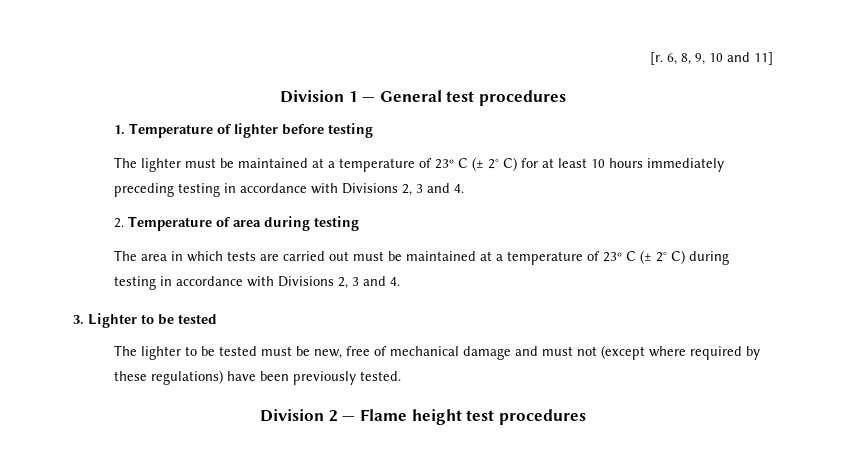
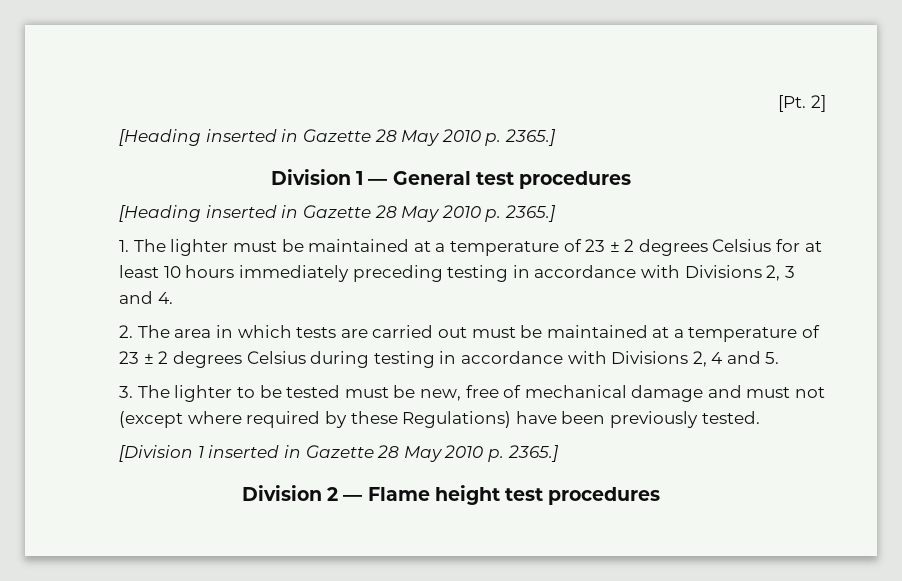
- [r. 6, 8, 9, 10 and 11]
+ [Pt. 2]
+ [Heading inserted in Gazette 28 May 2010 p. 2365.]
  Division 1 — General test procedures
- 1. Temperature of lighter before testing
- The lighter must be maintained at a temperature of 23º C (± 2° C) for at least 10 hours immediately preceding testing in accordance with Divisions 2, 3 and 4.
+ [Heading inserted in Gazette 28 May 2010 p. 2365.]
+ 1. The lighter must be maintained at a temperature of 23 ± 2 degrees Celsius for at least 10 hours immediately preceding testing in accordance with Divisions 2, 3 and 4.
- 2. Temperature of area during testing
- The area in which tests are carried out must be maintained at a temperature of 23º C (± 2° C) during testing in accordance with Divisions 2, 3 and 4.
- 3. Lighter to be tested
- The lighter to be tested must be new, free of mechanical damage and must not (except where required by these regulations) have been previously tested.
+ 2. The area in which tests are carried out must be maintained at a temperature of 23 ± 2 degrees Celsius during testing in accordance with Divisions 2, 4 and 5.
+ 3. The lighter to be tested must be new, free of mechanical damage and must not (except where required by these Regulations) have been previously tested.
+ [Division 1 inserted in Gazette 28 May 2010 p. 2365.]

